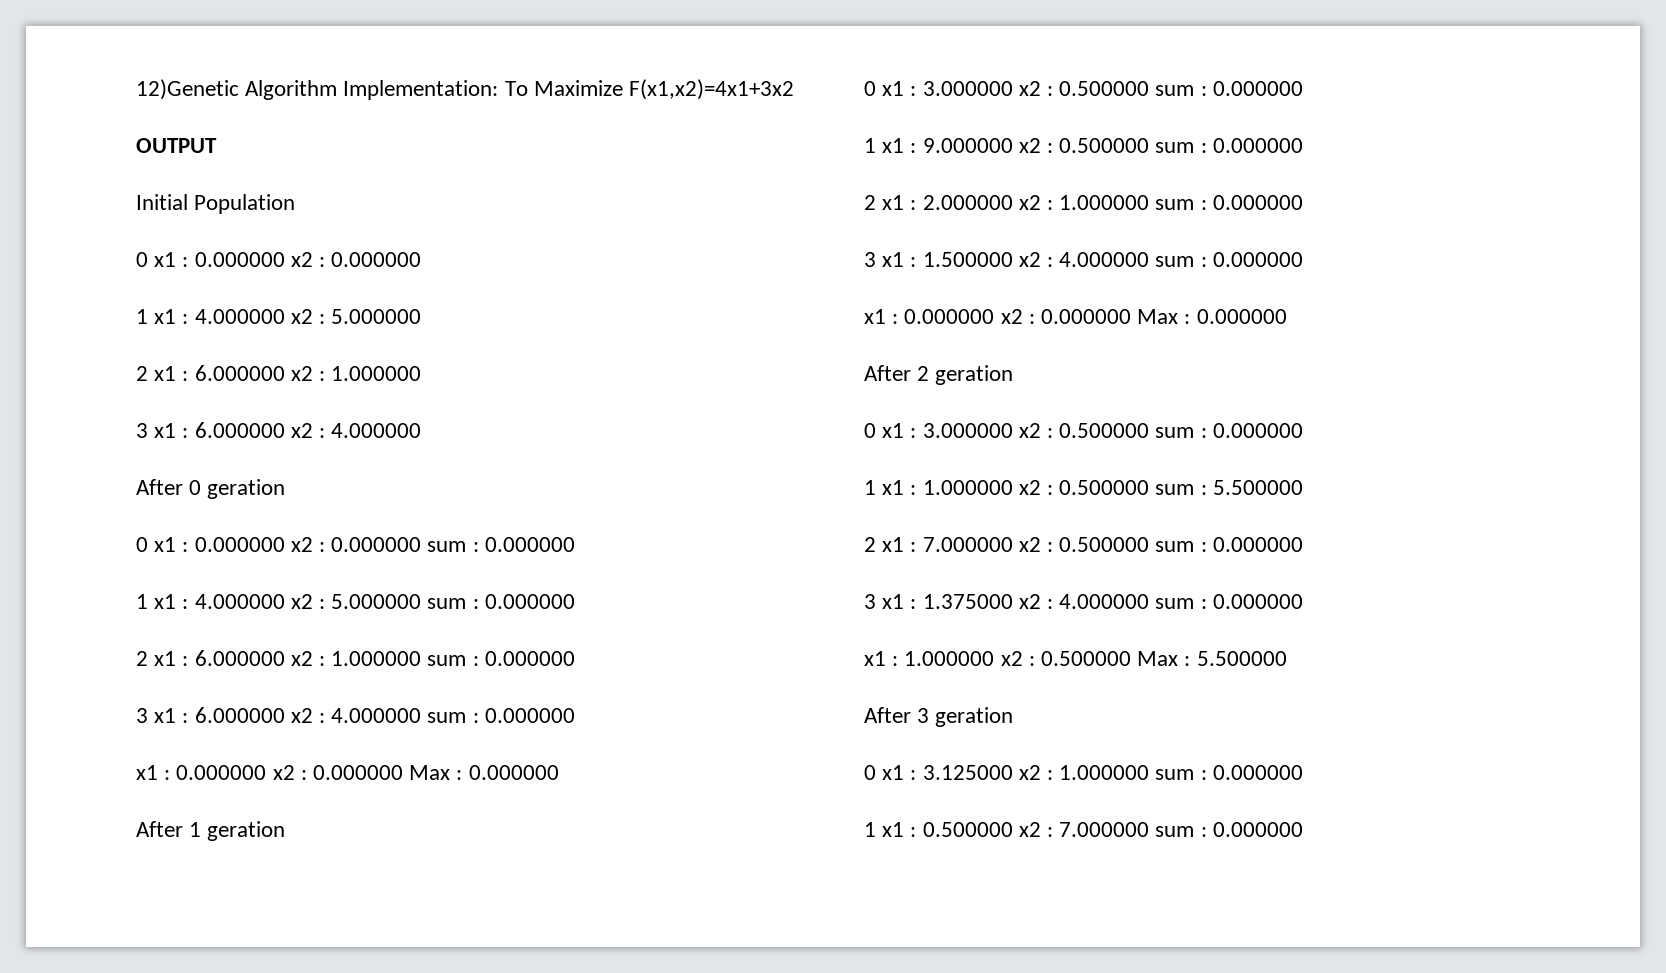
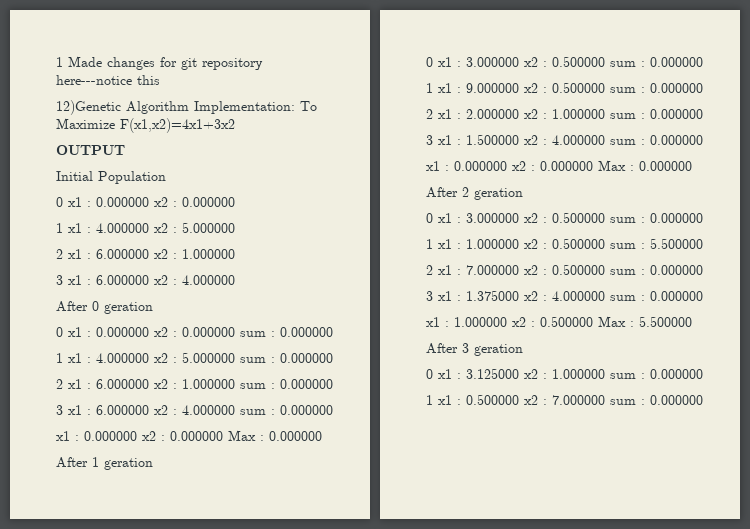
+ 1 Made changes for git repository here---notice this

